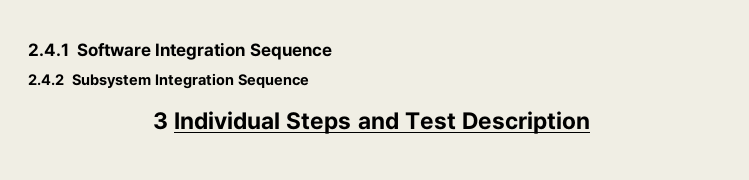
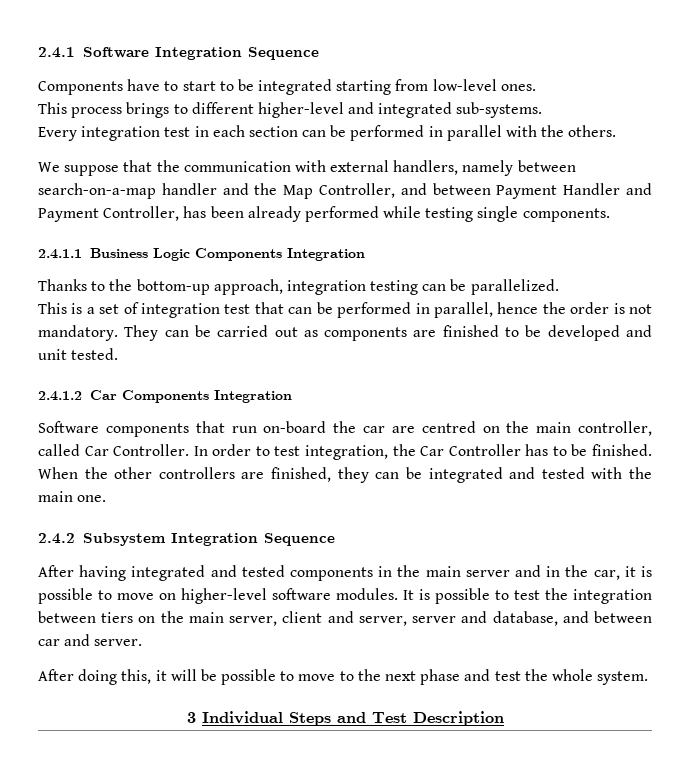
+ Components have to start to be integrated starting from low-level ones.
+ This process brings to different higher-level and integrated sub-systems.
+ Every integration test in each section can be performed in parallel with the others.
+ We suppose that the communication with external handlers, namely between search-on-a-map handler and the Map Controller, and between Payment Handler and Payment Controller, has been already performed while testing single components.
+ 2.4.1.1 Business Logic Components Integration
+ Thanks to the bottom-up approach, integration testing can be parallelized.
+ This is a set of integration test that can be performed in parallel, hence the order is not mandatory. They can be carried out as components are finished to be developed and unit tested.
+ 2.4.1.2 Car Components Integration
+ Software components that run on-board the car are centred on the main controller, called Car Controller. In order to test integration, the Car Controller has to be finished. When the other controllers are finished, they can be integrated and tested with the main one.
  2.4.2 Subsystem Integration Sequence
+ After having integrated and tested components in the main server and in the car, it is possible to move on higher-level software modules. It is possible to test the integration between tiers on the main server, client and server, server and database, and between car and server.
+ After doing this, it will be possible to move to the next phase and test the whole system.

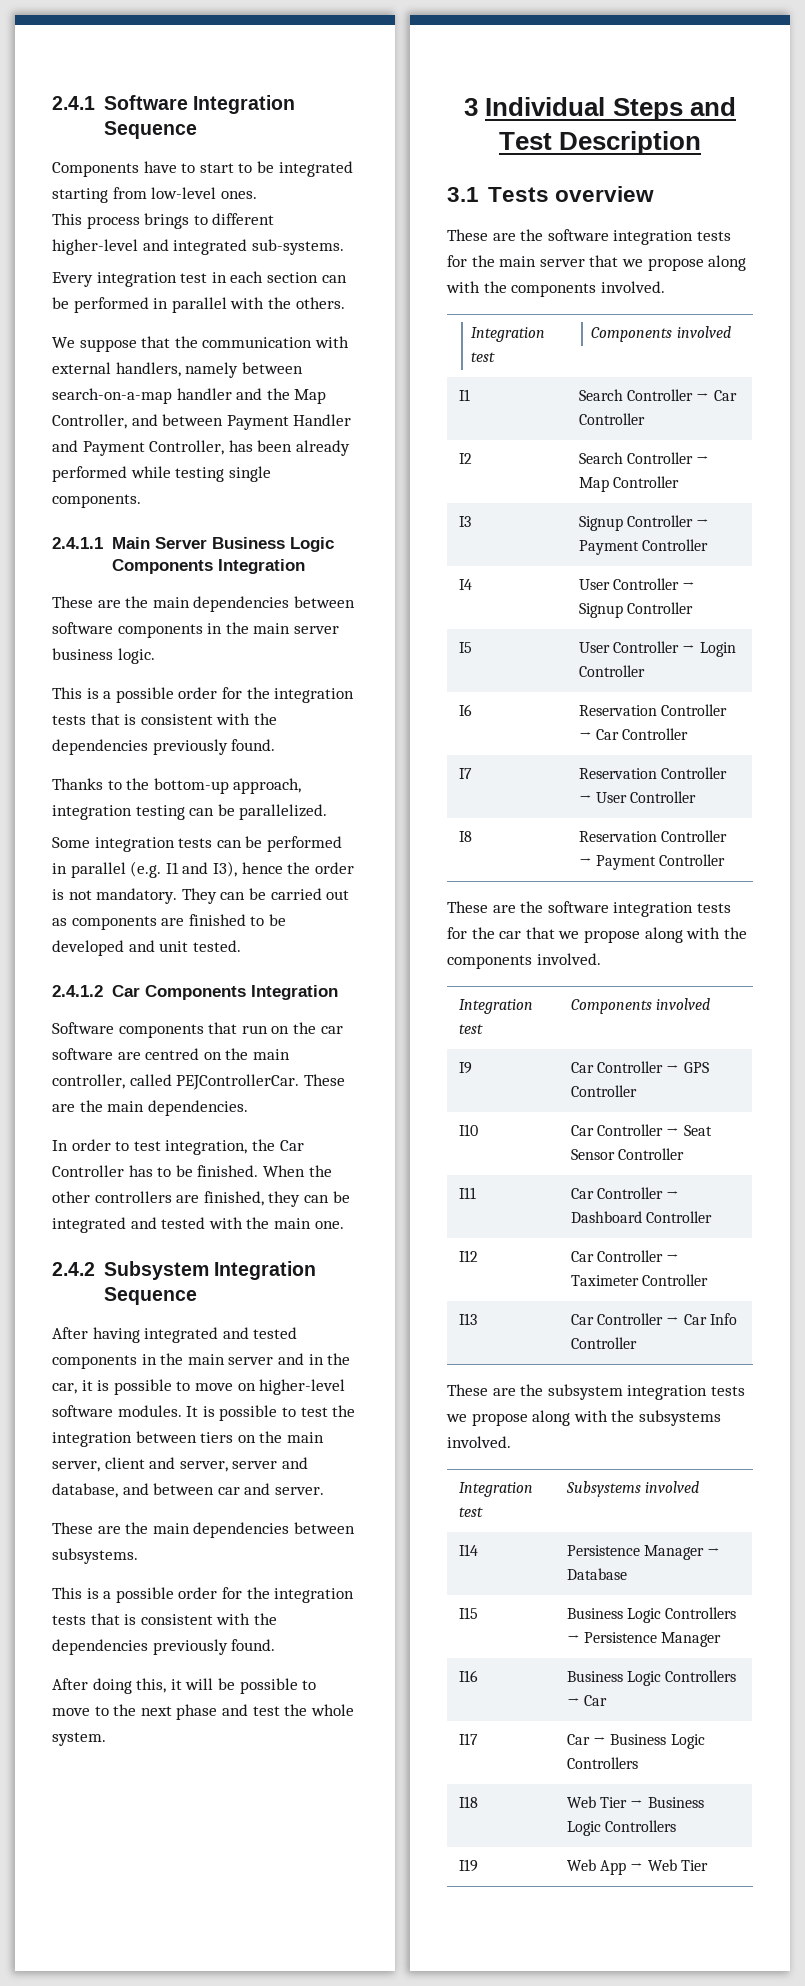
- 2.4.1.1 Business Logic Components Integration
+ 2.4.1.1 Main Server Business Logic Components Integration
+ These are the main dependencies between software components in the main server business logic.
+ This is a possible order for the integration tests that is consistent with the dependencies previously found.
- This is a set of integration test that can be performed in parallel, hence the order is not mandatory.
+ Some integration tests can be performed in parallel (e.g. I1 and I3), hence the order is not mandatory.
- Software components that run on-board the car are centred on the main controller, called Car Controller. In order to test integration, the Car Controller has to be finished.
+ Software components that run on the car software are centred on the main controller, called PEJControllerCar. These are the main dependencies.
+ In order to test integration, the Car Controller has to be finished.
+ These are the main dependencies between subsystems.
+ This is a possible order for the integration tests that is consistent with the dependencies previously found.
+ 3.1 Tests overview
+ These are the software integration tests for the main server that we propose along with the components involved.
+ Integration test | Components involved
+ I1 | Search Controller → Car Controller
+ I2 | Search Controller → Map Controller
+ I3 | Signup Controller → Payment Controller
+ I4 | User Controller → Signup Controller
+ I5 | User Controller → Login Controller
+ I6 | Reservation Controller → Car Controller
+ I7 | Reservation Controller → User Controller
+ I8 | Reservation Controller → Payment Controller
+ These are the software integration tests for the car that we propose along with the components involved.
+ Integration test | Components involved
+ I9 | Car Controller → GPS Controller
+ I10 | Car Controller → Seat Sensor Controller
+ I11 | Car Controller → Dashboard Controller
+ I12 | Car Controller → Taximeter Controller
+ I13 | Car Controller → Car Info Controller
+ These are the subsystem integration tests we propose along with the subsystems involved.
+ Integration test | Subsystems involved
+ I14 | Persistence Manager → Database
+ I15 | Business Logic Controllers → Persistence Manager
+ I16 | Business Logic Controllers → Car
+ I17 | Car → Business Logic Controllers
+ I18 | Web Tier → Business Logic Controllers
+ I19 | Web App → Web Tier

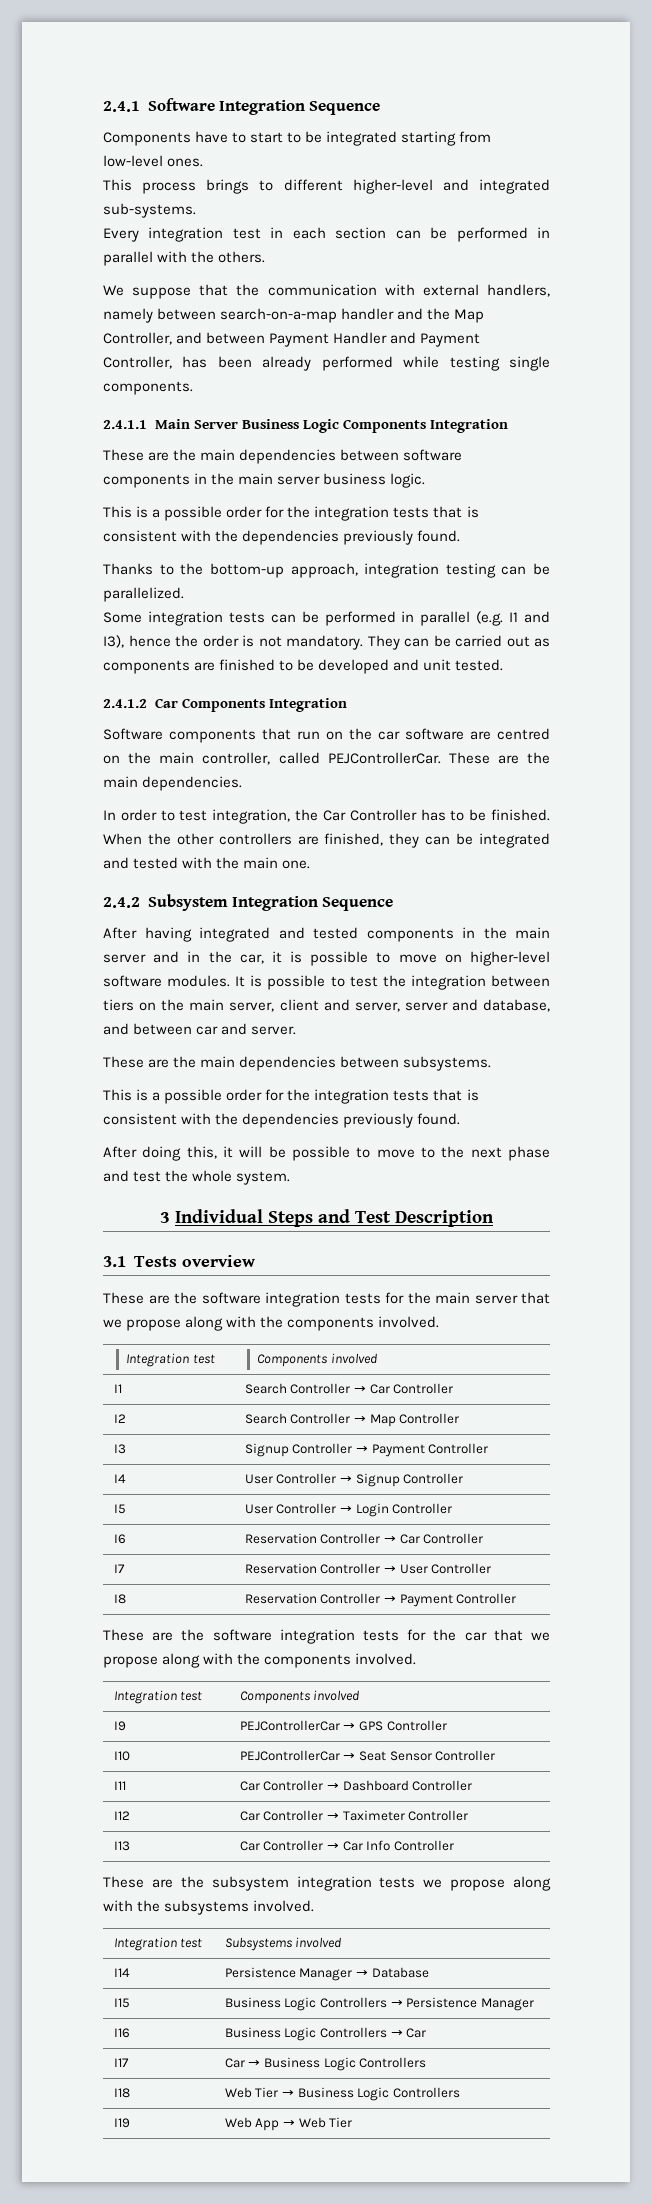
- I9 | Car Controller → GPS Controller
+ I9 | PEJControllerCar → GPS Controller
- I10 | Car Controller → Seat Sensor Controller
+ I10 | PEJControllerCar → Seat Sensor Controller

